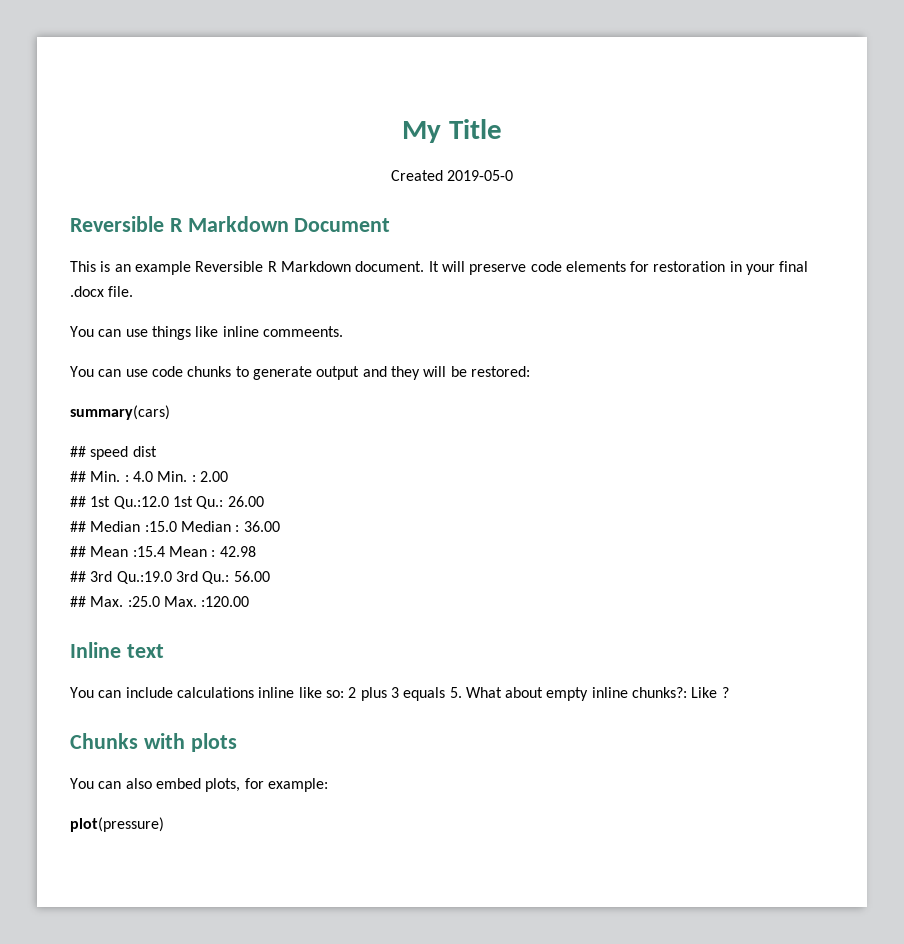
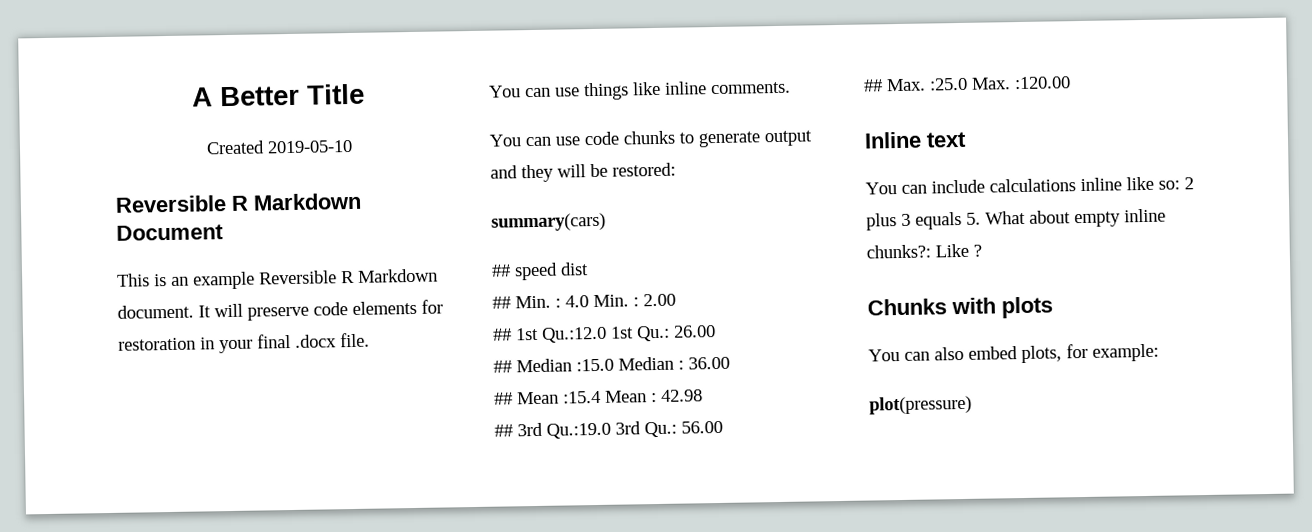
- My Title
+ A Better Title
- Created 2019-05-0
+ Created 2019-05-10
- You can use things like inline commeents.
+ You can use things like inline comments.

